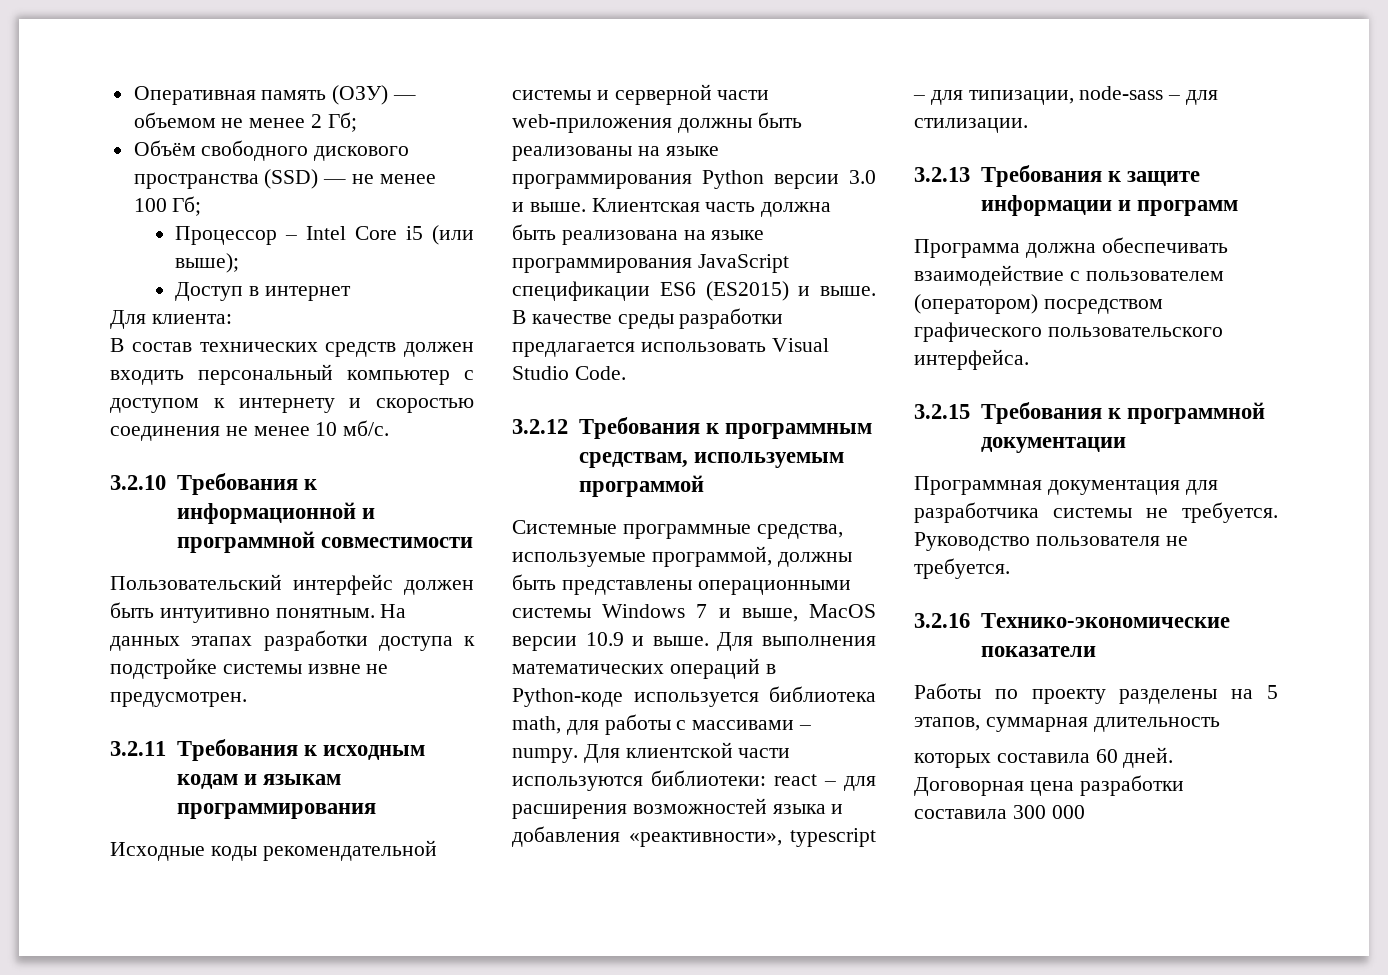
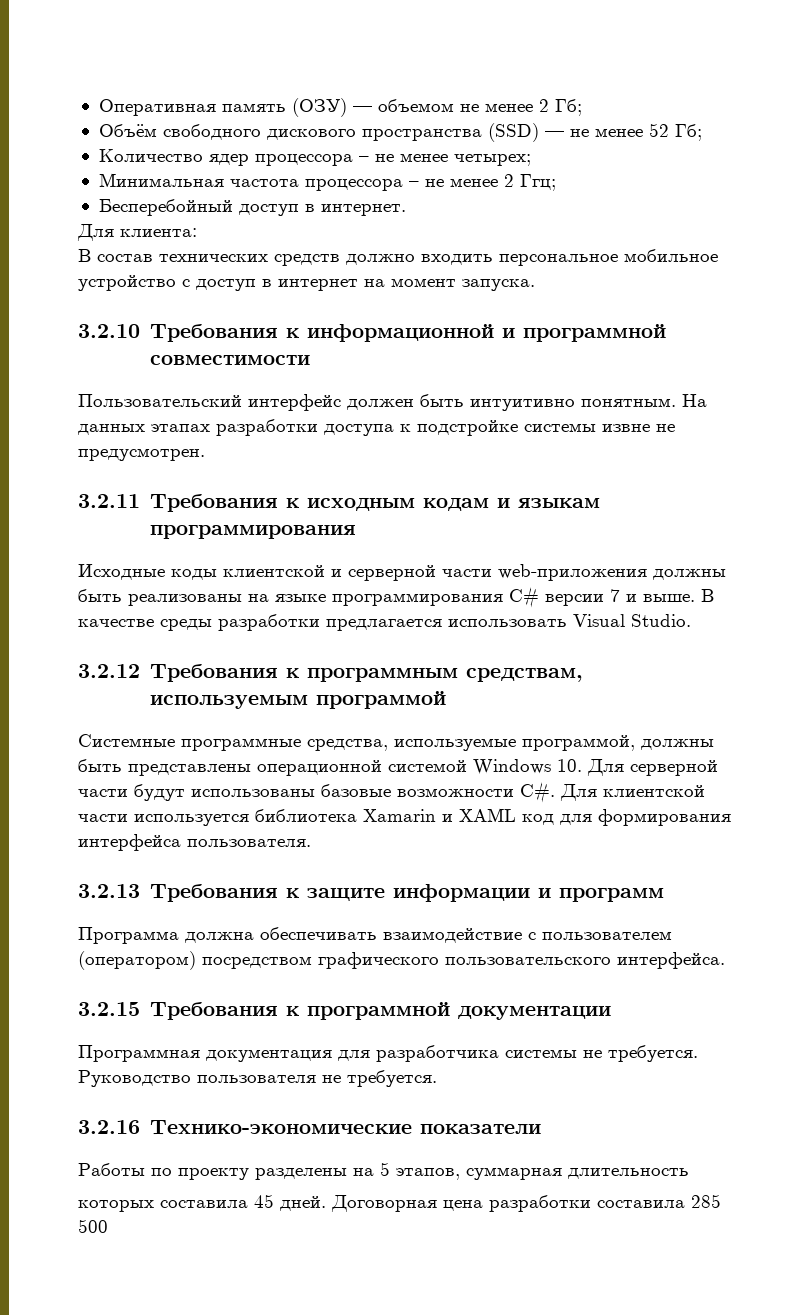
- Объём свободного дискового пространства (SSD) — не менее 100 Гб;
- Процессор – Intel Core i5 (или выше);
- Доступ в интернет
+ Объём свободного дискового пространства (SSD) — не менее 52 Гб;
+ Количество ядер процессора – не менее четырех;
+ Минимальная частота процессора – не менее 2 Ггц;
+ Бесперебойный доступ в интернет.
- В состав технических средств должен входить персональный компьютер с доступом к интернету и скоростью соединения не менее 10 мб/с.
+ В состав технических средств должно входить персональное мобильное устройство с доступ в интернет на момент запуска.
- Исходные коды рекомендательной системы и серверной части web-приложения должны быть реализованы на языке программирования Python версии 3.0 и выше. Клиентская часть должна быть реализована на языке программирования JavaScript спецификации ES6 (ES2015) и выше.
+ Исходные коды клиентской и серверной части web-приложения должны быть реализованы на языке программирования С# версии 7 и выше.
- В качестве среды разработки предлагается использовать Visual Studio Code.
+ В качестве среды разработки предлагается использовать Visual Studio.
- Системные программные средства, используемые программой, должны быть представлены операционными системы Windows 7 и выше, MacOS версии 10.9 и выше. Для выполнения математических операций в Python-коде используется библиотека math, для работы с массивами – numpy. Для клиентской части используются библиотеки: react – для расширения возможностей языка и добавления «реактивности», typescript – для типизации, node-sass – для стилизации.
+ Системные программные средства, используемые программой, должны быть представлены операционной системой Windows 10. Для серверной части будут использованы базовые возможности C#. Для клиентской части используется библиотека Xamarin и XAML код для формирования интерфейса пользователя.
- которых составила 60 дней.
+ которых составила 45 дней.
- Договорная цена разработки составила 300 000
+ Договорная цена разработки составила 285 500

